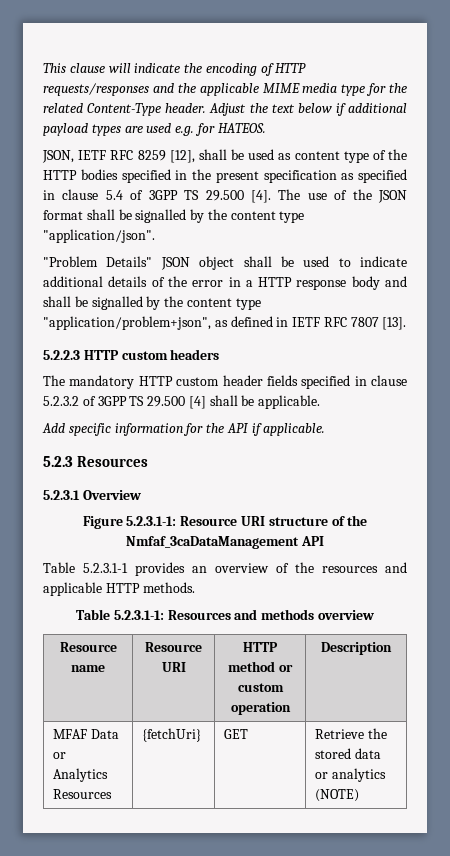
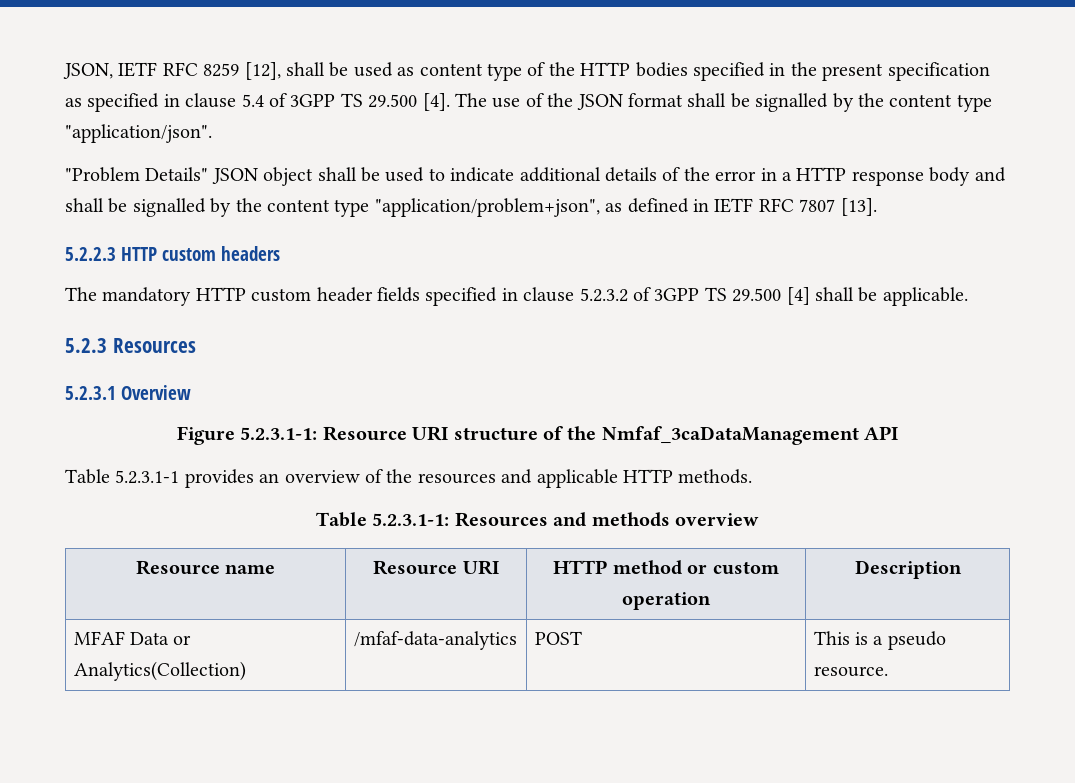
- This clause will indicate the encoding of HTTP requests/responses and the applicable MIME media type for the related Content-Type header. Adjust the text below if additional payload types are used e.g. for HATEOS.
- Add specific information for the API if applicable.
- MFAF Data or Analytics Resources | {fetchUri} | GET | Retrieve the stored data or analytics (NOTE)
+ MFAF Data or Analytics(Collection) | /mfaf-data-analytics | POST | This is a pseudo resource.

